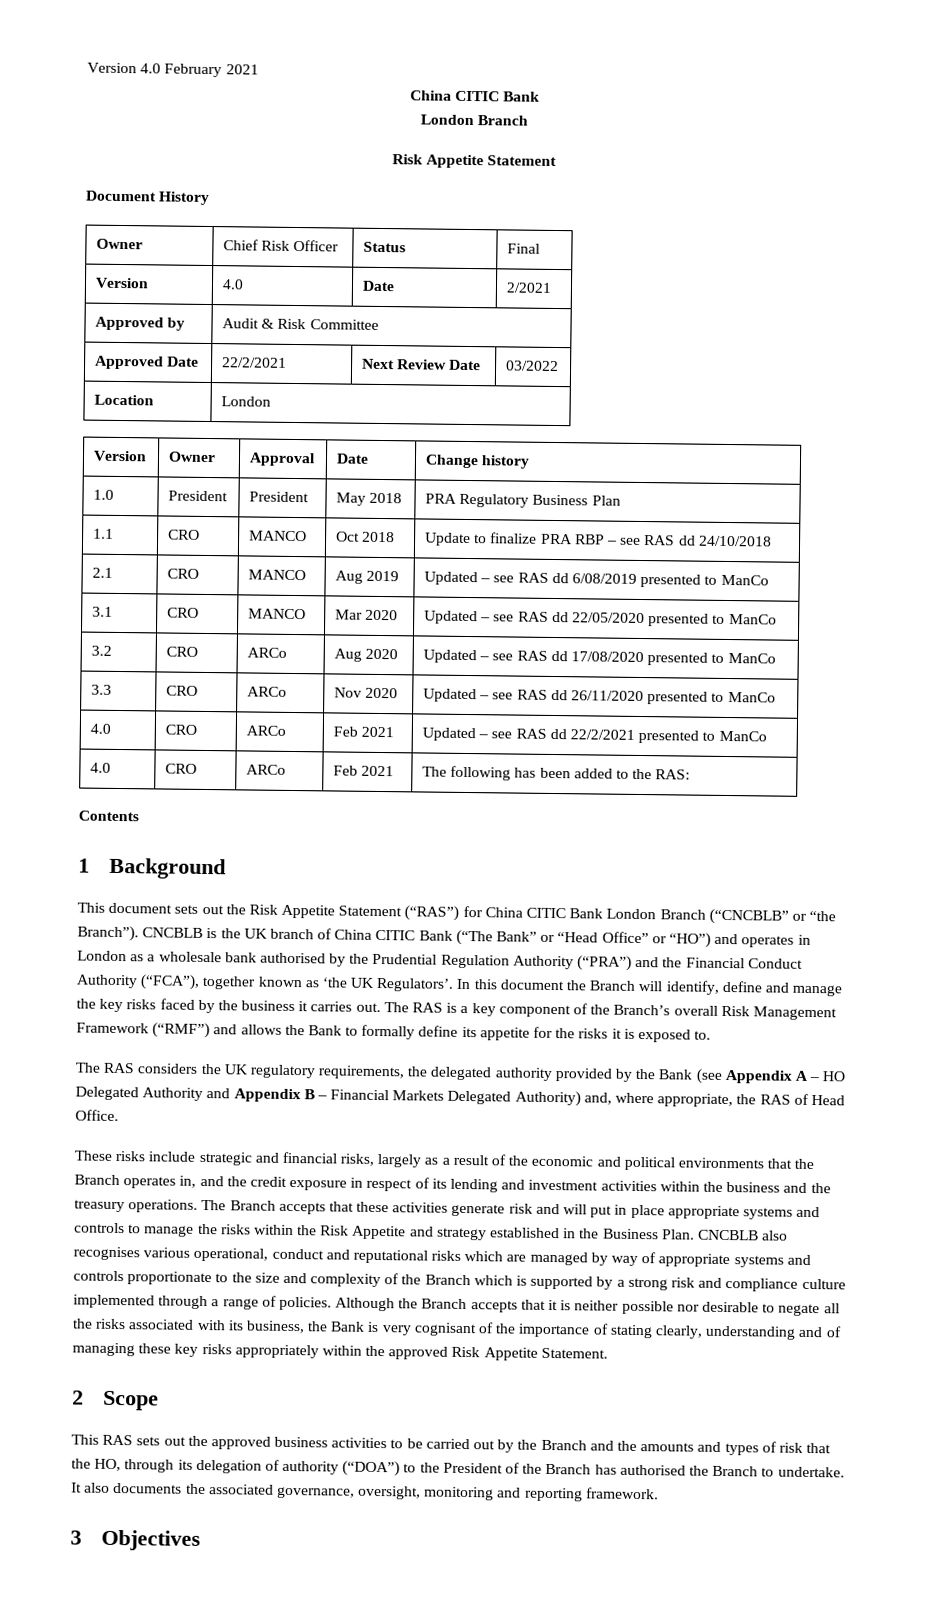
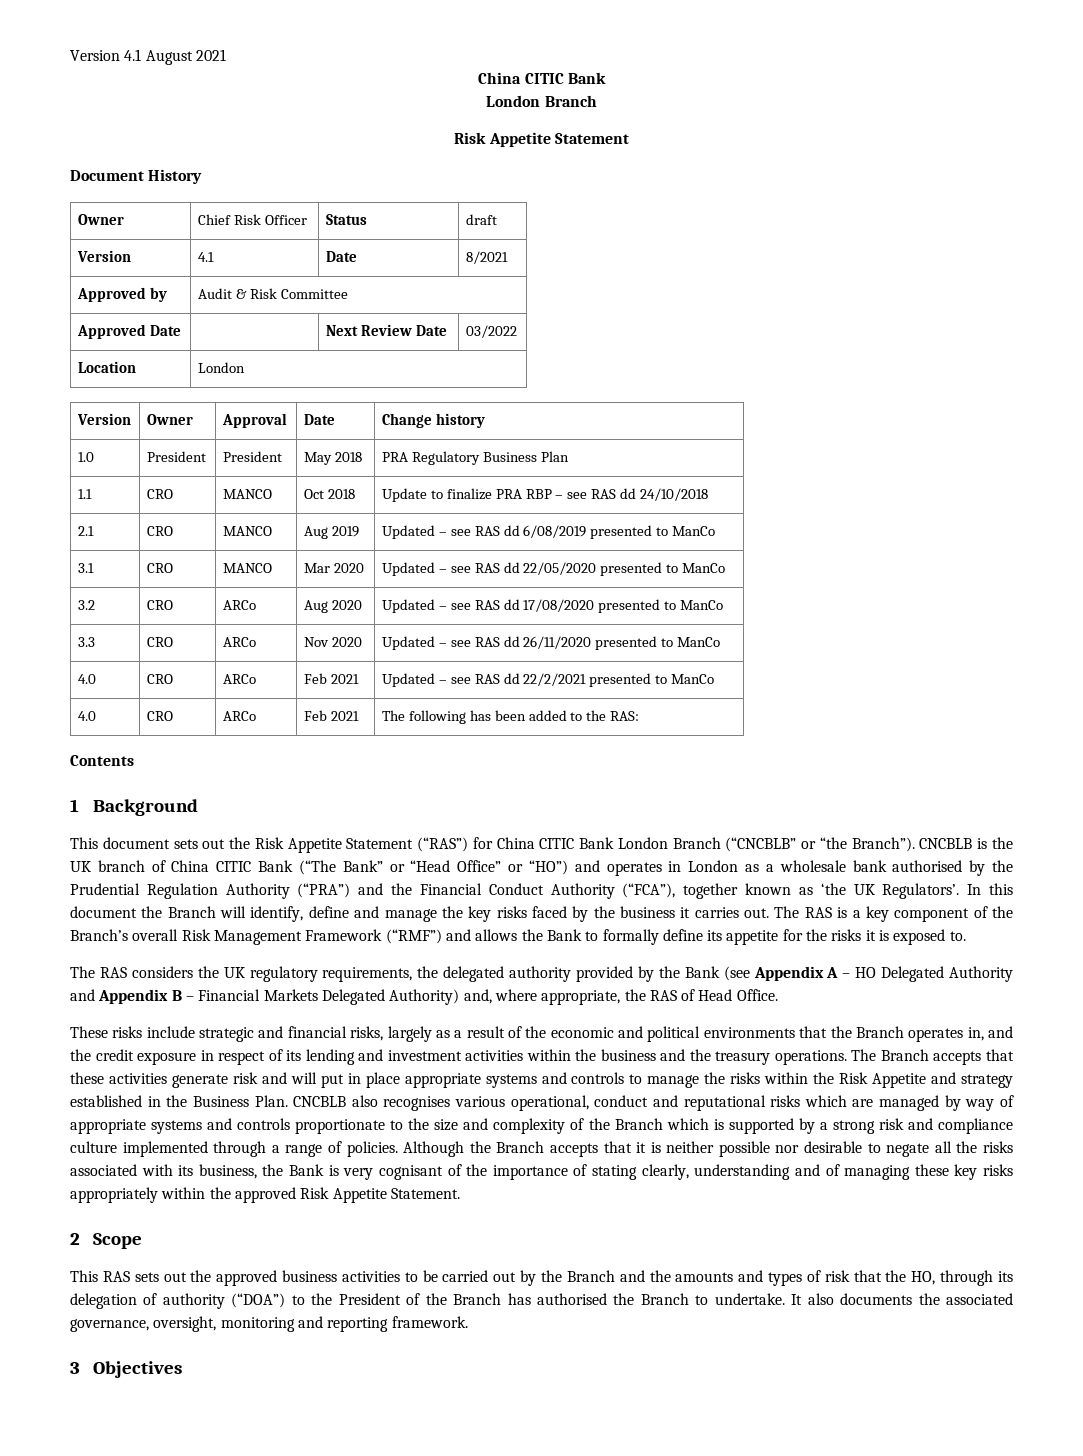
- Version 4.0 February 2021
+ Version 4.1 August 2021
- Owner | Chief Risk Officer | Status | Final
- Version | 4.0 | Date | 2/2021
+ Owner | Chief Risk Officer | Status | draft
+ Version | 4.1 | Date | 8/2021
- Approved Date | 22/2/2021 | Next Review Date | 03/2022
+ Approved Date | | Next Review Date | 03/2022

